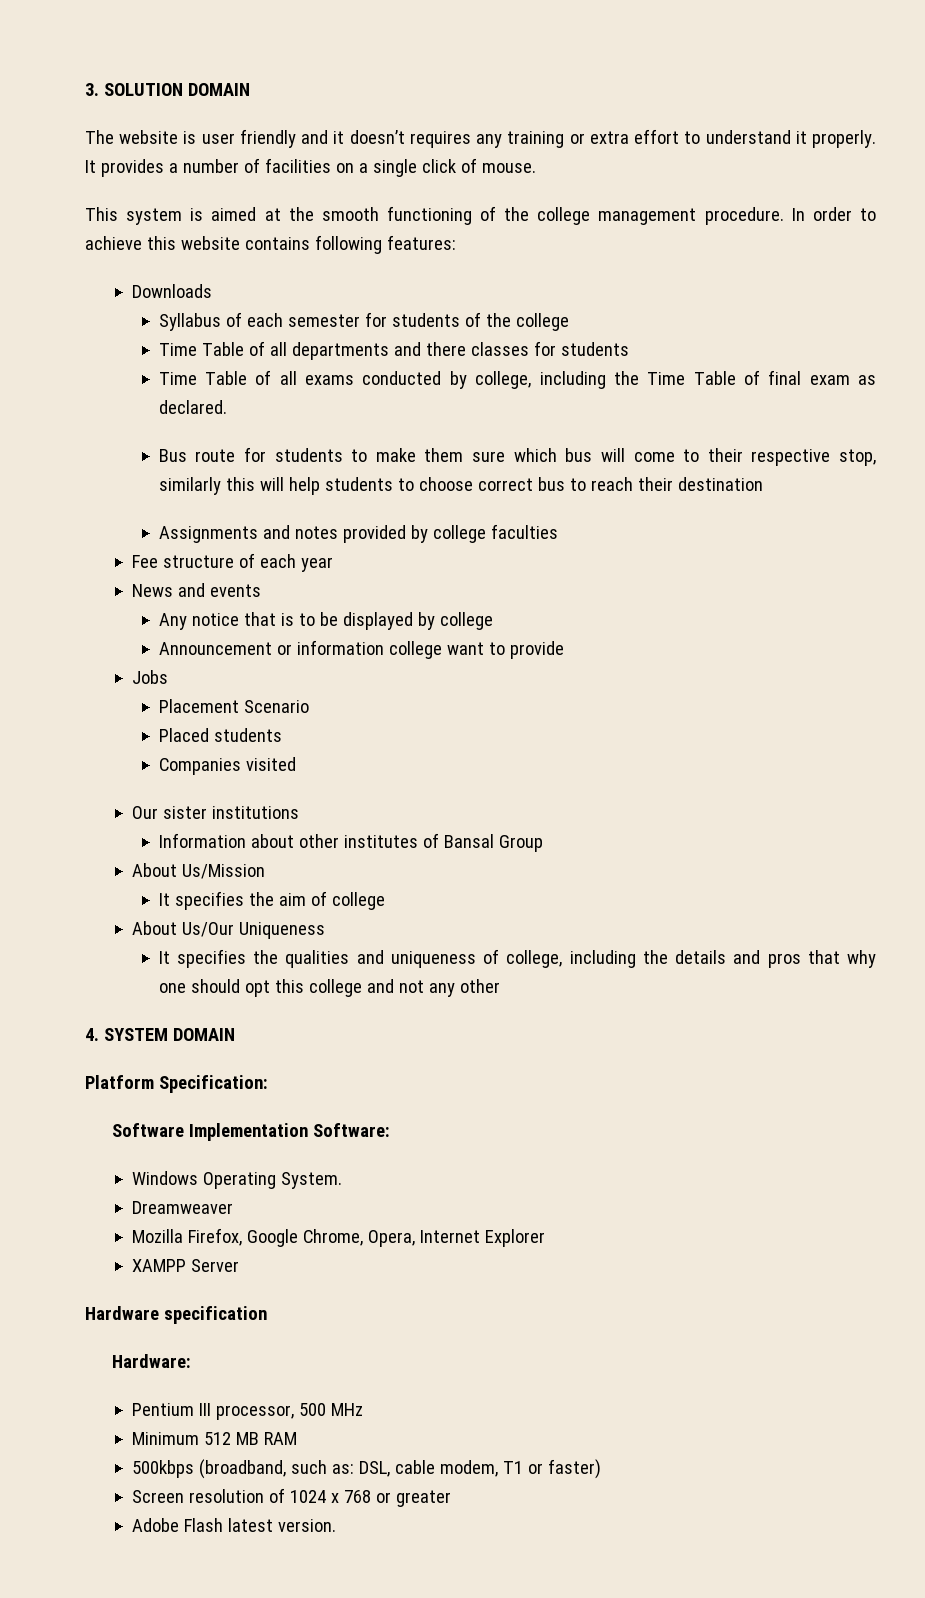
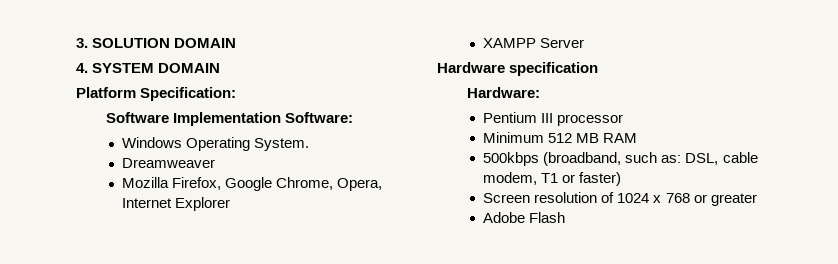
- The website is user friendly and it doesn’t requires any training or extra effort to understand it properly. It provides a number of facilities on a single click of mouse.
- This system is aimed at the smooth functioning of the college management procedure. In order to achieve this website contains following features:
- Downloads
- Syllabus of each semester for students of the college
- Time Table of all departments and there classes for students
- Time Table of all exams conducted by college, including the Time Table of final exam as declared.
- Bus route for students to make them sure which bus will come to their respective stop, similarly this will help students to choose correct bus to reach their destination
- Assignments and notes provided by college faculties
- Fee structure of each year
- News and events
- Any notice that is to be displayed by college
- Announcement or information college want to provide
- Jobs
- Placement Scenario
- Placed students
- Companies visited
- Our sister institutions
- Information about other institutes of Bansal Group
- About Us/Mission
- It specifies the aim of college
- About Us/Our Uniqueness
- It specifies the qualities and uniqueness of college, including the details and pros that why one should opt this college and not any other
- Pentium III processor, 500 MHz
+ Pentium III processor
- Adobe Flash latest version.
+ Adobe Flash

